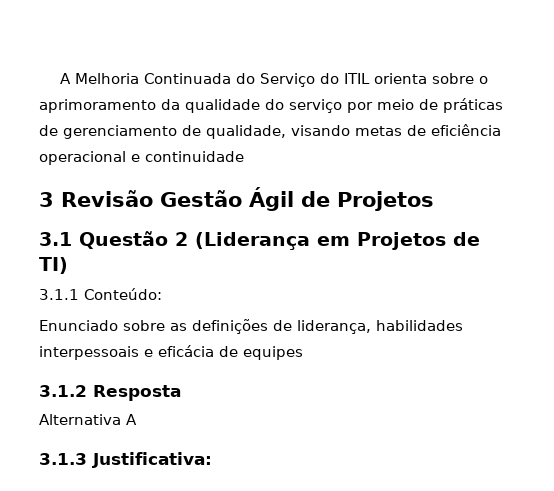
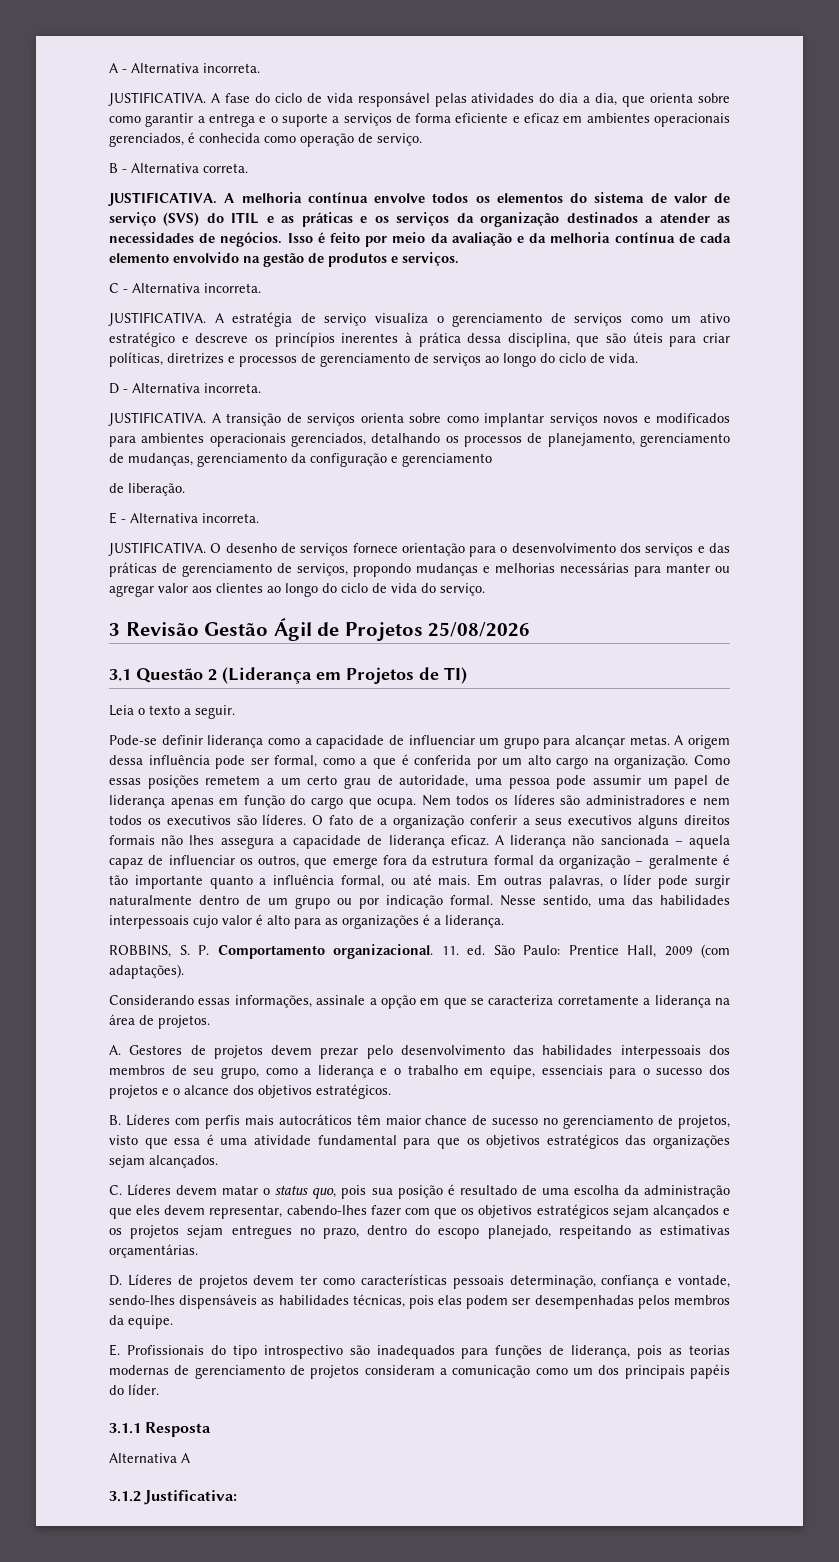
- A Melhoria Continuada do Serviço do ITIL orienta sobre o aprimoramento da qualidade do serviço por meio de práticas de gerenciamento de qualidade, visando metas de eficiência operacional e continuidade
+ A - Alternativa incorreta.
+ JUSTIFICATIVA. A fase do ciclo de vida responsável pelas atividades do dia a dia, que orienta sobre como garantir a entrega e o suporte a serviços de forma eficiente e eficaz em ambientes operacionais gerenciados, é conhecida como operação de serviço.
+ B - Alternativa correta.
+ JUSTIFICATIVA. A melhoria contínua envolve todos os elementos do sistema de valor de serviço (SVS) do ITIL e as práticas e os serviços da organização destinados a atender as necessidades de negócios. Isso é feito por meio da avaliação e da melhoria contínua de cada elemento envolvido na gestão de produtos e serviços.
+ C - Alternativa incorreta.
+ JUSTIFICATIVA. A estratégia de serviço visualiza o gerenciamento de serviços como um ativo estratégico e descreve os princípios inerentes à prática dessa disciplina, que são úteis para criar políticas, diretrizes e processos de gerenciamento de serviços ao longo do ciclo de vida.
+ D - Alternativa incorreta.
+ JUSTIFICATIVA. A transição de serviços orienta sobre como implantar serviços novos e modificados para ambientes operacionais gerenciados, detalhando os processos de planejamento, gerenciamento de mudanças, gerenciamento da configuração e gerenciamento
+ de liberação.
+ E - Alternativa incorreta.
+ JUSTIFICATIVA. O desenho de serviços fornece orientação para o desenvolvimento dos serviços e das práticas de gerenciamento de serviços, propondo mudanças e melhorias necessárias para manter ou agregar valor aos clientes ao longo do ciclo de vida do serviço.
- 3 Revisão Gestão Ágil de Projetos
+ 3 Revisão Gestão Ágil de Projetos 25/08/2026
- 3.1.1 Conteúdo:
- Enunciado sobre as definições de liderança, habilidades interpessoais e eficácia de equipes
- 3.1.2 Resposta
+ Leia o texto a seguir.
+ Pode-se definir liderança como a capacidade de influenciar um grupo para alcançar metas. A origem dessa influência pode ser formal, como a que é conferida por um alto cargo na organização. Como essas posições remetem a um certo grau de autoridade, uma pessoa pode assumir um papel de liderança apenas em função do cargo que ocupa. Nem todos os líderes são administradores e nem todos os executivos são líderes. O fato de a organização conferir a seus executivos alguns direitos formais não lhes assegura a capacidade de liderança eficaz. A liderança não sancionada – aquela capaz de influenciar os outros, que emerge fora da estrutura formal da organização – geralmente é tão importante quanto a influência formal, ou até mais. Em outras palavras, o líder pode surgir naturalmente dentro de um grupo ou por indicação formal. Nesse sentido, uma das habilidades interpessoais cujo valor é alto para as organizações é a liderança.
+ ROBBINS, S. P. Comportamento organizacional. 11. ed. São Paulo: Prentice Hall, 2009 (com adaptações).
+ Considerando essas informações, assinale a opção em que se caracteriza corretamente a liderança na área de projetos.
+ A. Gestores de projetos devem prezar pelo desenvolvimento das habilidades interpessoais dos membros de seu grupo, como a liderança e o trabalho em equipe, essenciais para o sucesso dos projetos e o alcance dos objetivos estratégicos.
+ B. Líderes com perfis mais autocráticos têm maior chance de sucesso no gerenciamento de projetos, visto que essa é uma atividade fundamental para que os objetivos estratégicos das organizações sejam alcançados.
+ C. Líderes devem matar o status quo, pois sua posição é resultado de uma escolha da administração que eles devem representar, cabendo-lhes fazer com que os objetivos estratégicos sejam alcançados e os projetos sejam entregues no prazo, dentro do escopo planejado, respeitando as estimativas orçamentárias.
+ D. Líderes de projetos devem ter como características pessoais determinação, confiança e vontade, sendo-lhes dispensáveis as habilidades técnicas, pois elas podem ser desempenhadas pelos membros da equipe.
+ E. Profissionais do tipo introspectivo são inadequados para funções de liderança, pois as teorias modernas de gerenciamento de projetos consideram a comunicação como um dos principais papéis do líder.
+ 3.1.1 Resposta
- 3.1.3 Justificativa:
+ 3.1.2 Justificativa:

